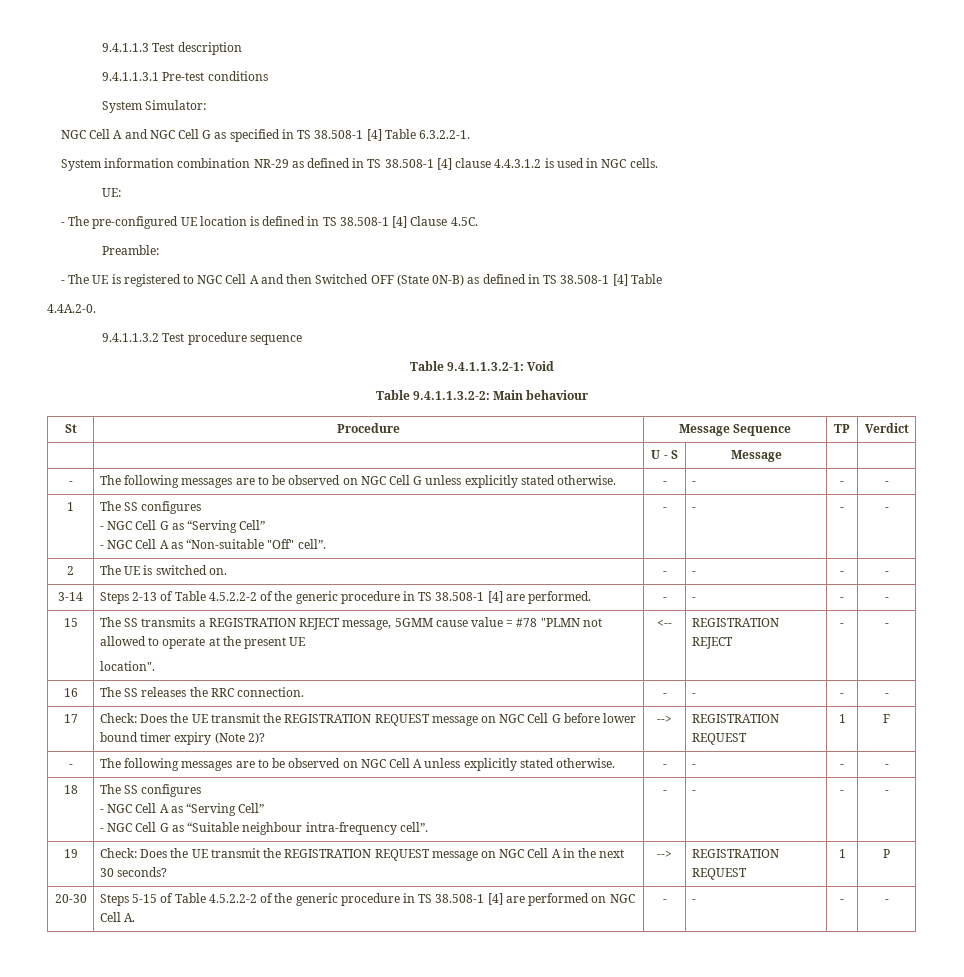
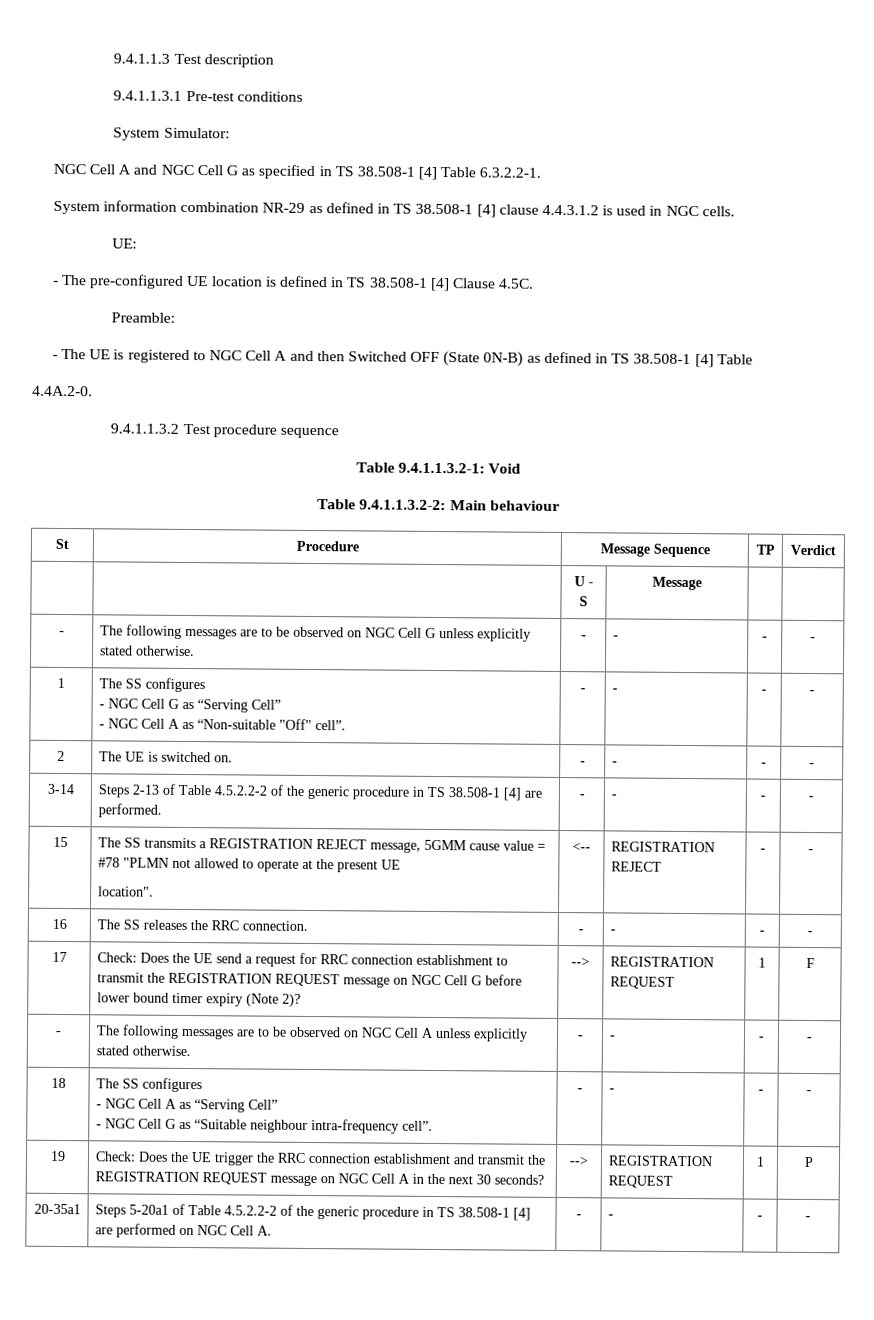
- 17 | Check: Does the UE transmit the REGISTRATION REQUEST message on NGC Cell G before lower bound timer expiry (Note 2)? | --> | REGISTRATION REQUEST | 1 | F
+ 17 | Check: Does the UE send a request for RRC connection establishment to transmit the REGISTRATION REQUEST message on NGC Cell G before lower bound timer expiry (Note 2)? | --> | REGISTRATION REQUEST | 1 | F
- 19 | Check: Does the UE transmit the REGISTRATION REQUEST message on NGC Cell A in the next 30 seconds? | --> | REGISTRATION REQUEST | 1 | P
+ 19 | Check: Does the UE trigger the RRC connection establishment and transmit the REGISTRATION REQUEST message on NGC Cell A in the next 30 seconds? | --> | REGISTRATION REQUEST | 1 | P
- 20-30 | Steps 5-15 of Table 4.5.2.2-2 of the generic procedure in TS 38.508-1 [4] are performed on NGC Cell A. | - | - | - | -
+ 20-35a1 | Steps 5-20a1 of Table 4.5.2.2-2 of the generic procedure in TS 38.508-1 [4] are performed on NGC Cell A. | - | - | - | -

